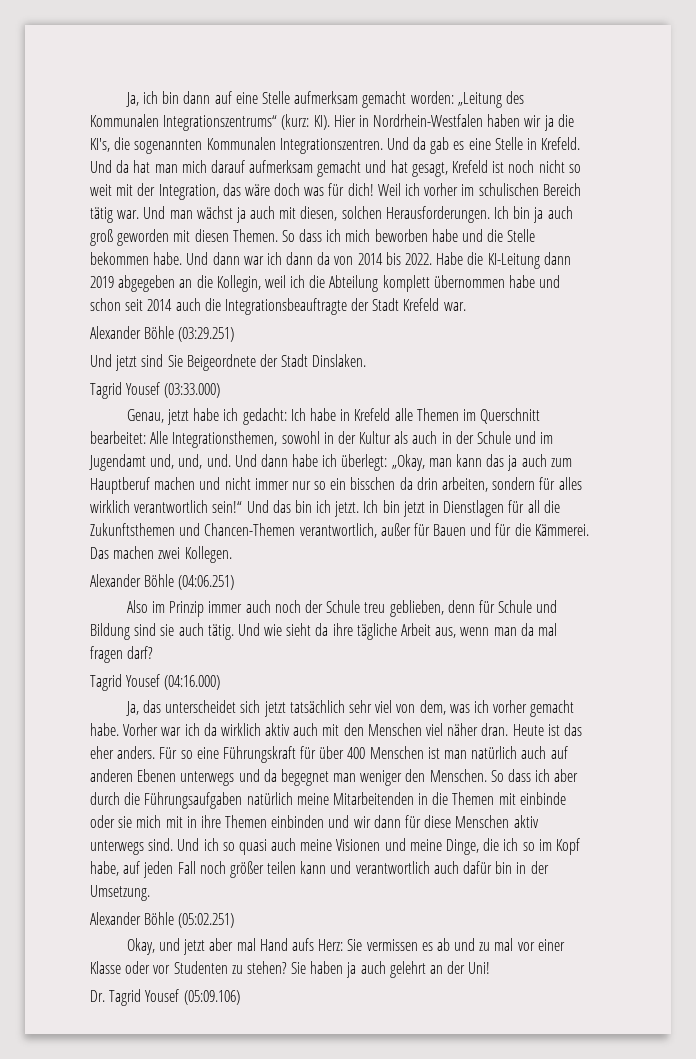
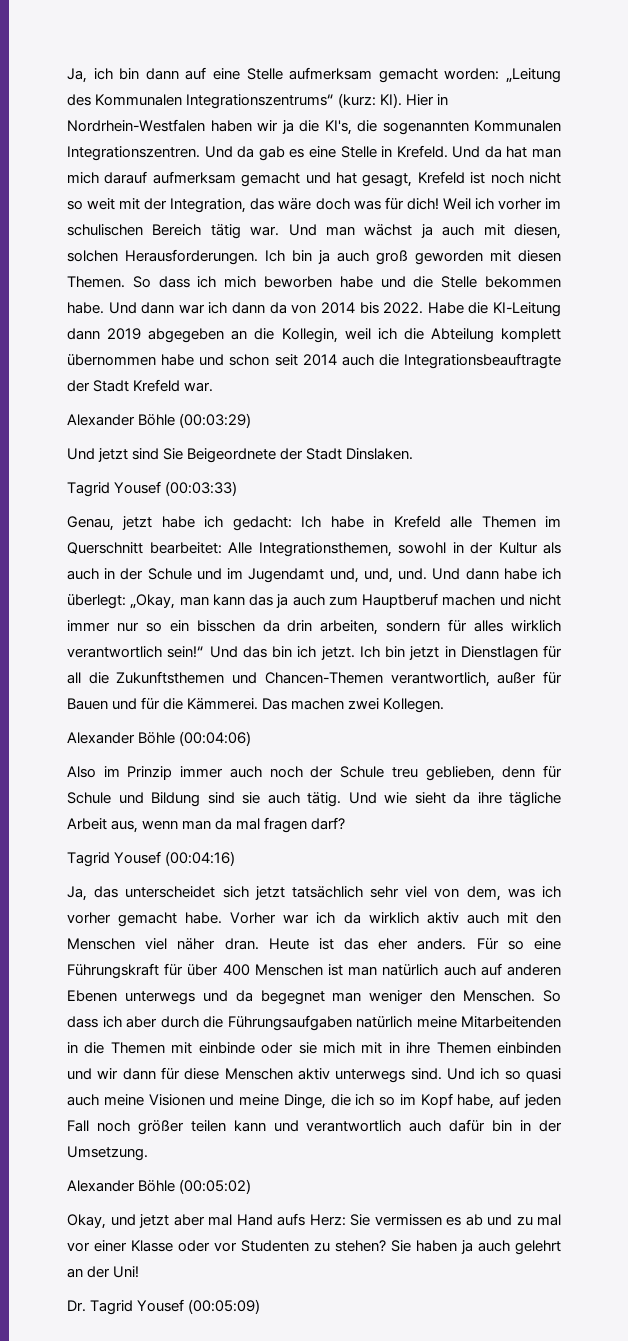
- Alexander Böhle (03:29.251)
+ Alexander Böhle (00:03:29)
- Tagrid Yousef (03:33.000)
+ Tagrid Yousef (00:03:33)
- Alexander Böhle (04:06.251)
+ Alexander Böhle (00:04:06)
- Tagrid Yousef (04:16.000)
+ Tagrid Yousef (00:04:16)
- Alexander Böhle (05:02.251)
+ Alexander Böhle (00:05:02)
- Dr. Tagrid Yousef (05:09.106)
+ Dr. Tagrid Yousef (00:05:09)

